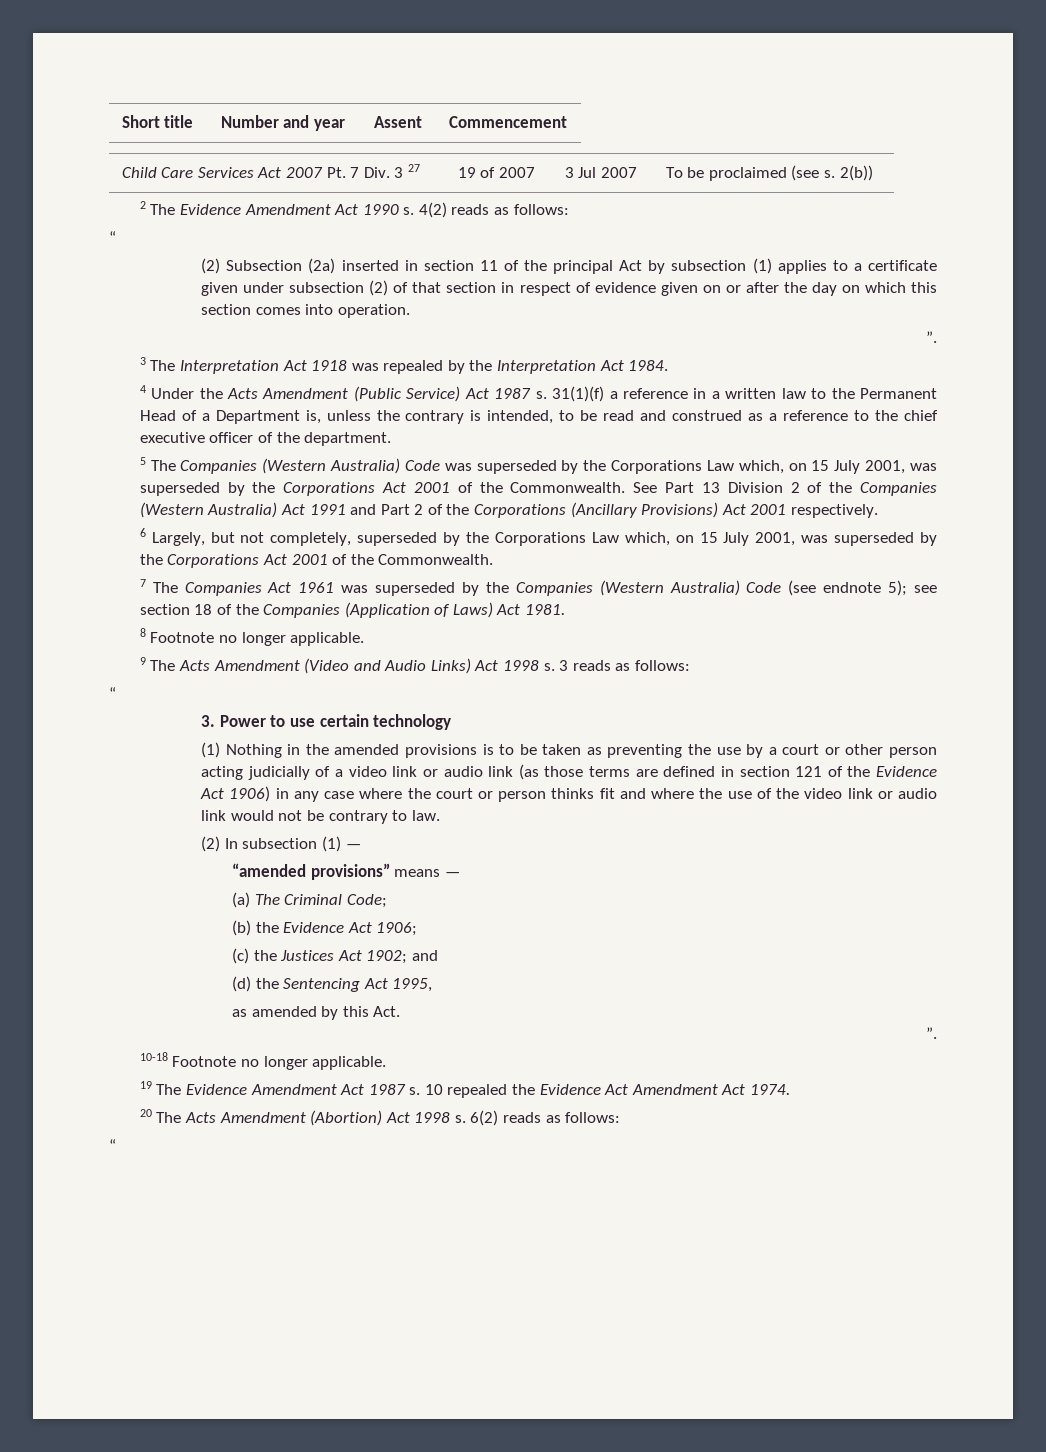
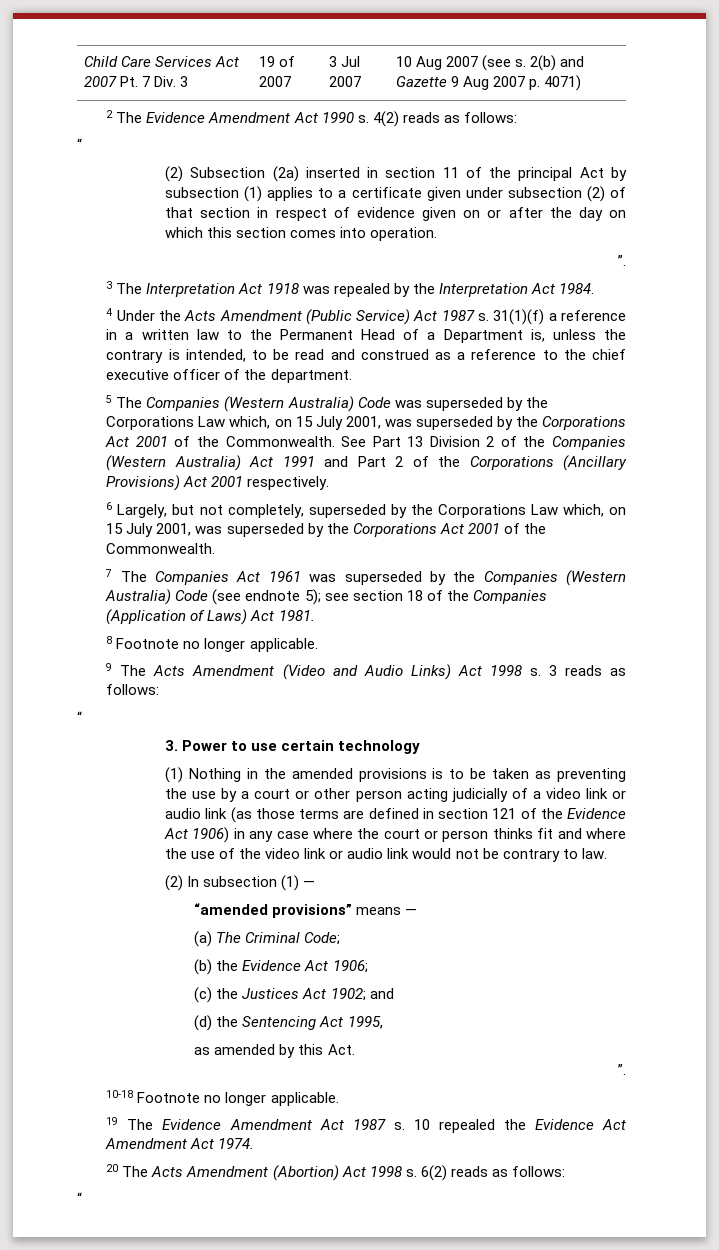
- Short title | Number and year | Assent | Commencement
- Child Care Services Act 2007 Pt. 7 Div. 3 27 | 19 of 2007 | 3 Jul 2007 | To be proclaimed (see s. 2(b))
+ Child Care Services Act 2007 Pt. 7 Div. 3 | 19 of 2007 | 3 Jul 2007 | 10 Aug 2007 (see s. 2(b) and Gazette 9 Aug 2007 p. 4071)

